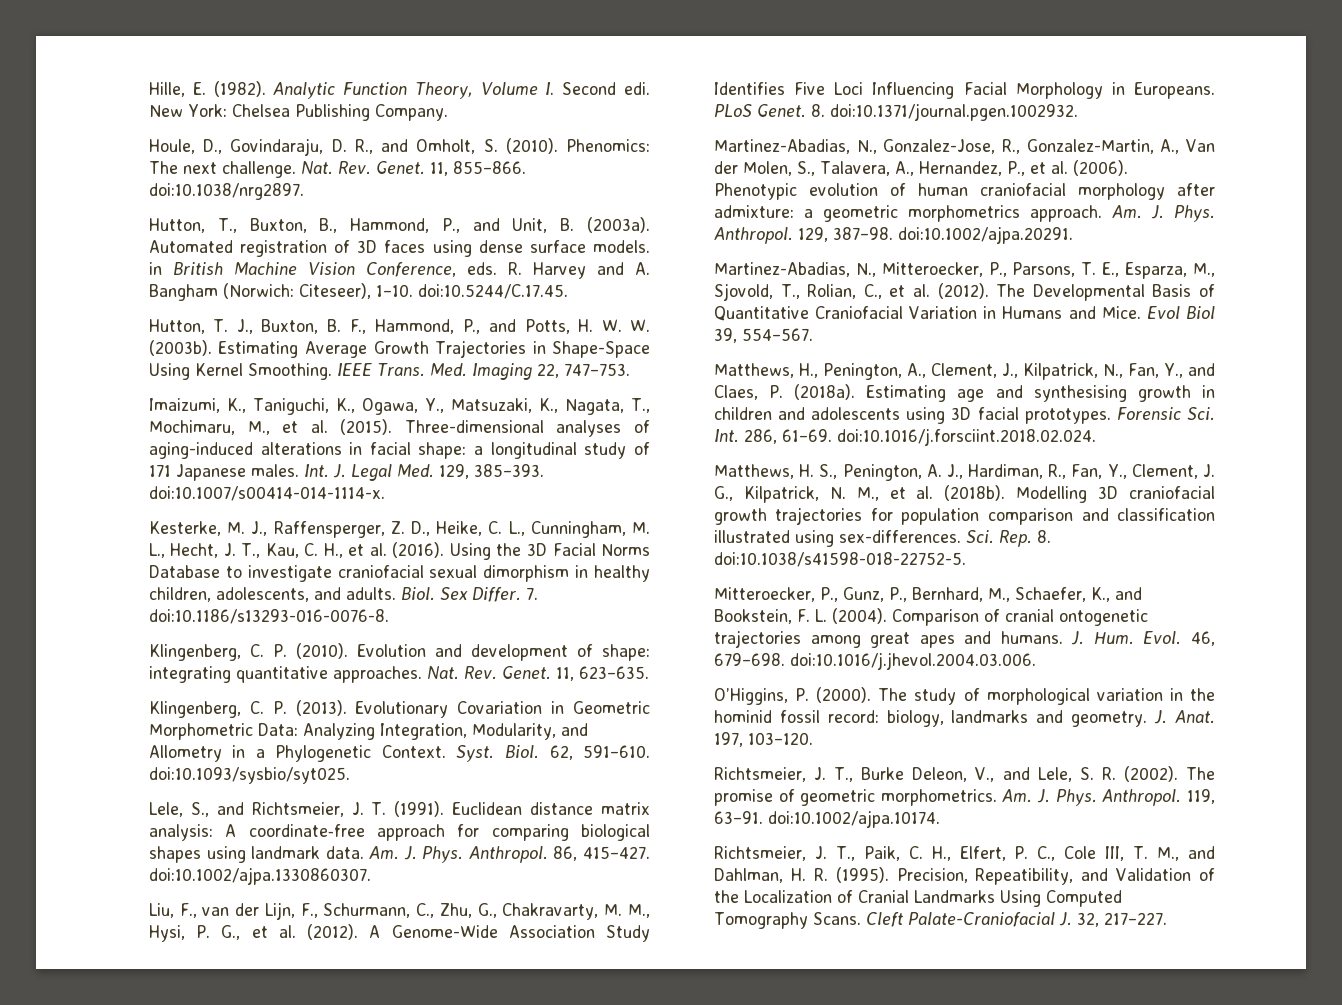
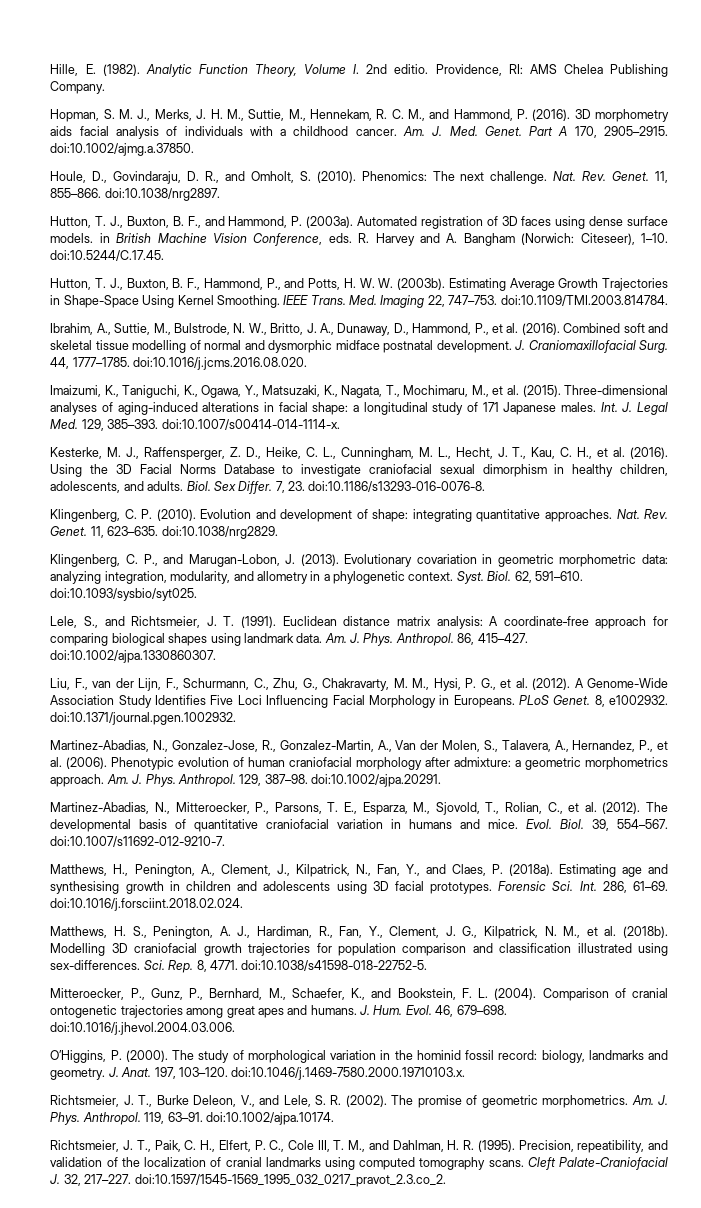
- Analytic Function Theory, Volume I. Second edi. New York: Chelsea Publishing Company.
+ Analytic Function Theory, Volume I. 2nd editio. Providence, RI: AMS Chelea Publishing Company.
+ Hopman, S. M. J., Merks, J. H. M., Suttie, M., Hennekam, R. C. M., and Hammond, P. (2016). 3D morphometry aids facial analysis of individuals with a childhood cancer. Am. J. Med. Genet. Part A 170, 2905–2915. doi:10.1002/ajmg.a.37850.
- Hutton, T., Buxton, B., Hammond, P., and Unit, B. (2003a).
+ Hutton, T. J., Buxton, B. F., and Hammond, P. (2003a).
- Med. Imaging 22, 747–753.
+ Med. Imaging 22, 747–753. doi:10.1109/TMI.2003.814784.
+ Ibrahim, A., Suttie, M., Bulstrode, N. W., Britto, J. A., Dunaway, D., Hammond, P., et al. (2016). Combined soft and skeletal tissue modelling of normal and dysmorphic midface postnatal development. J. Craniomaxillofacial Surg. 44, 1777–1785. doi:10.1016/j.jcms.2016.08.020.
- 7. doi:10.1186/s13293-016-0076-8.
+ 7, 23. doi:10.1186/s13293-016-0076-8.
- 11, 623–635.
- Klingenberg, C. P. (2013). Evolutionary Covariation in Geometric Morphometric Data: Analyzing Integration, Modularity, and Allometry in a Phylogenetic Context.
+ 11, 623–635. doi:10.1038/nrg2829.
+ Klingenberg, C. P., and Marugan-Lobon, J. (2013). Evolutionary covariation in geometric morphometric data: analyzing integration, modularity, and allometry in a phylogenetic context.
- 8. doi:10.1371/journal.pgen.1002932.
+ 8, e1002932. doi:10.1371/journal.pgen.1002932.
- The Developmental Basis of Quantitative Craniofacial Variation in Humans and Mice. Evol Biol 39, 554–567.
+ The developmental basis of quantitative craniofacial variation in humans and mice. Evol. Biol. 39, 554–567. doi:10.1007/s11692-012-9210-7.
- Sci. Rep. 8. doi:10.1038/s41598-018-22752-5.
+ Sci. Rep. 8, 4771. doi:10.1038/s41598-018-22752-5.
- 197, 103–120.
+ 197, 103–120. doi:10.1046/j.1469-7580.2000.19710103.x.
- Precision, Repeatibility, and Validation of the Localization of Cranial Landmarks Using Computed Tomography Scans.
+ Precision, repeatibility, and validation of the localization of cranial landmarks using computed tomography scans.
- Cleft Palate-Craniofacial J. 32, 217–227.
+ Cleft Palate-Craniofacial J. 32, 217–227. doi:10.1597/1545-1569_1995_032_0217_pravot_2.3.co_2.

